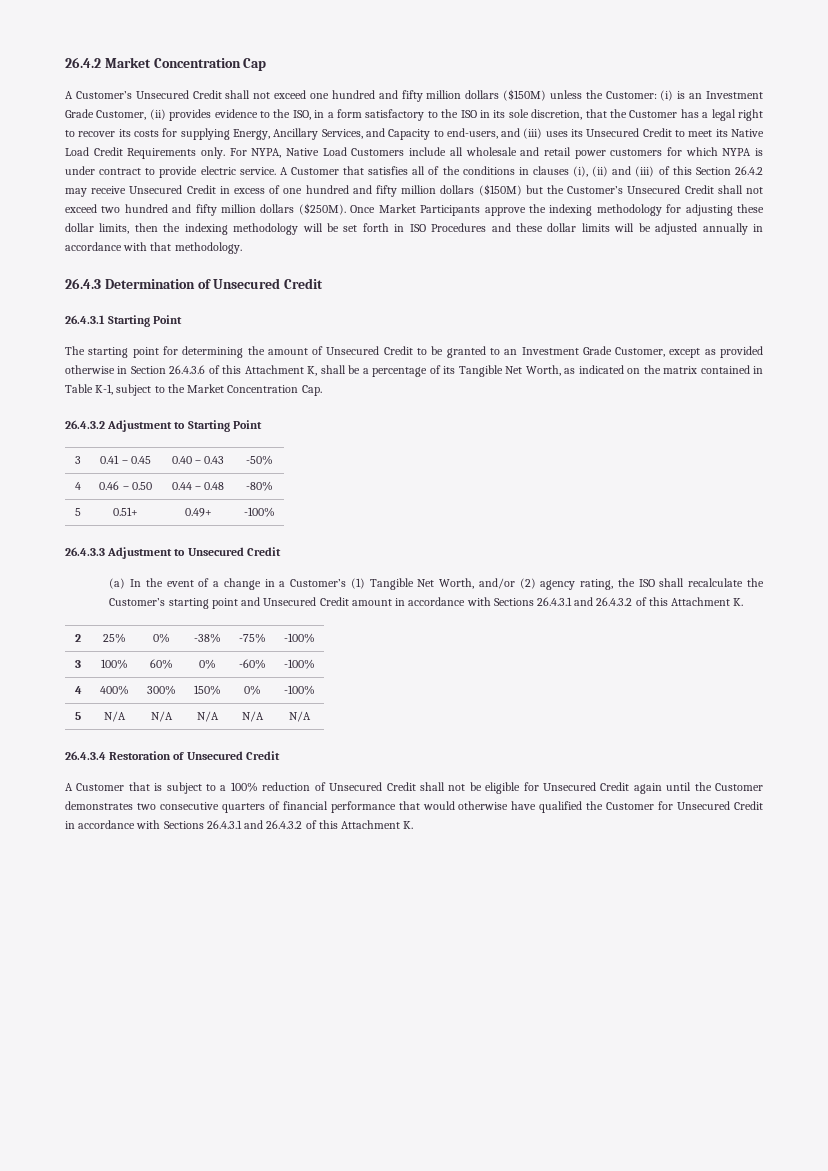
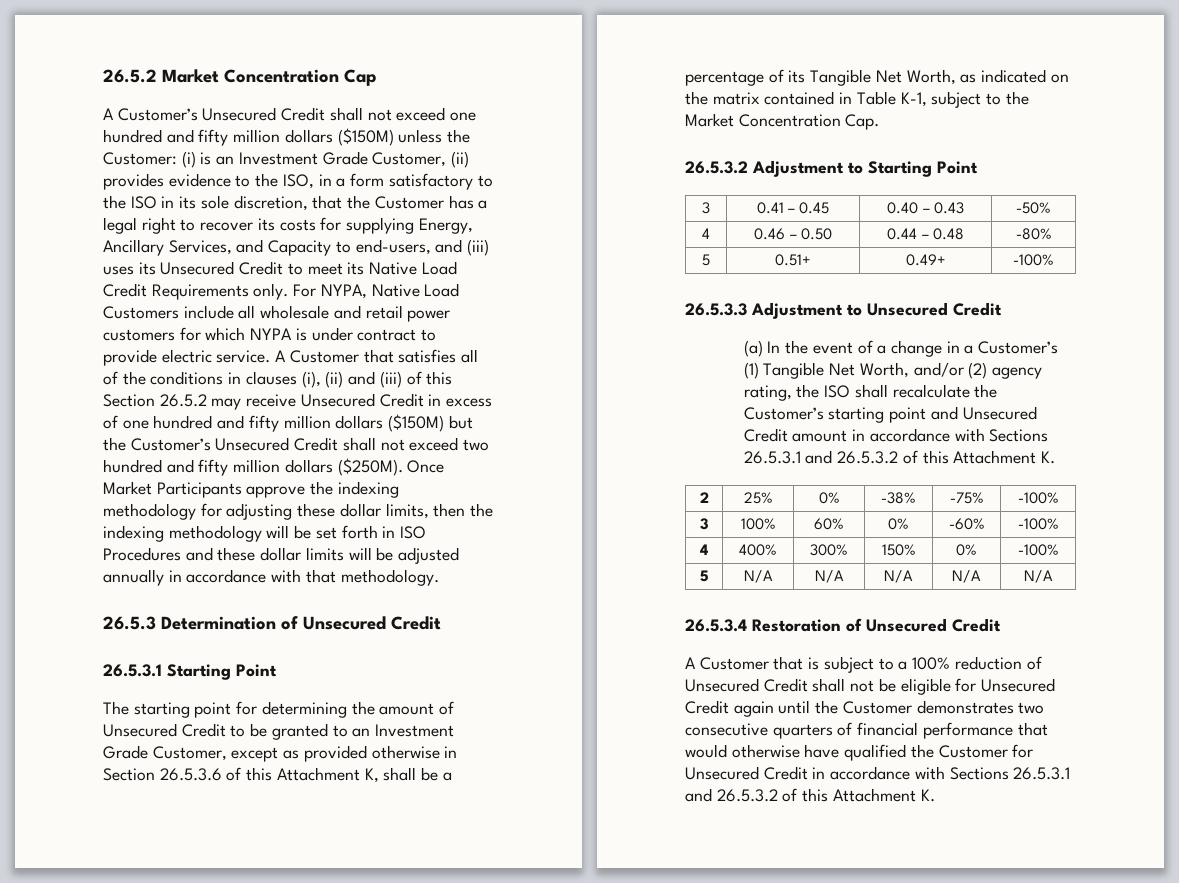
- 26.4.2 Market Concentration Cap
+ 26.5.2 Market Concentration Cap
- A Customer that satisfies all of the conditions in clauses (i), (ii) and (iii) of this Section 26.4.2 may receive Unsecured Credit in excess of one hundred and fifty million dollars ($150M) but the Customer’s Unsecured Credit shall not exceed two hundred and fifty million dollars ($250M).
+ A Customer that satisfies all of the conditions in clauses (i), (ii) and (iii) of this Section 26.5.2 may receive Unsecured Credit in excess of one hundred and fifty million dollars ($150M) but the Customer’s Unsecured Credit shall not exceed two hundred and fifty million dollars ($250M).
- 26.4.3 Determination of Unsecured Credit
+ 26.5.3 Determination of Unsecured Credit
- 26.4.3.1 Starting Point
+ 26.5.3.1 Starting Point
- The starting point for determining the amount of Unsecured Credit to be granted to an Investment Grade Customer, except as provided otherwise in Section 26.4.3.6 of this Attachment K, shall be a percentage of its Tangible Net Worth, as indicated on the matrix contained in Table K-1, subject to the Market Concentration Cap.
+ The starting point for determining the amount of Unsecured Credit to be granted to an Investment Grade Customer, except as provided otherwise in Section 26.5.3.6 of this Attachment K, shall be a percentage of its Tangible Net Worth, as indicated on the matrix contained in Table K-1, subject to the Market Concentration Cap.
- 26.4.3.2 Adjustment to Starting Point
+ 26.5.3.2 Adjustment to Starting Point
- 26.4.3.3 Adjustment to Unsecured Credit
+ 26.5.3.3 Adjustment to Unsecured Credit
- (a) In the event of a change in a Customer’s (1) Tangible Net Worth, and/or (2) agency rating, the ISO shall recalculate the Customer’s starting point and Unsecured Credit amount in accordance with Sections 26.4.3.1 and 26.4.3.2 of this Attachment K.
+ (a) In the event of a change in a Customer’s (1) Tangible Net Worth, and/or (2) agency rating, the ISO shall recalculate the Customer’s starting point and Unsecured Credit amount in accordance with Sections 26.5.3.1 and 26.5.3.2 of this Attachment K.
- 26.4.3.4 Restoration of Unsecured Credit
+ 26.5.3.4 Restoration of Unsecured Credit
- A Customer that is subject to a 100% reduction of Unsecured Credit shall not be eligible for Unsecured Credit again until the Customer demonstrates two consecutive quarters of financial performance that would otherwise have qualified the Customer for Unsecured Credit in accordance with Sections 26.4.3.1 and 26.4.3.2 of this Attachment K.
+ A Customer that is subject to a 100% reduction of Unsecured Credit shall not be eligible for Unsecured Credit again until the Customer demonstrates two consecutive quarters of financial performance that would otherwise have qualified the Customer for Unsecured Credit in accordance with Sections 26.5.3.1 and 26.5.3.2 of this Attachment K.

